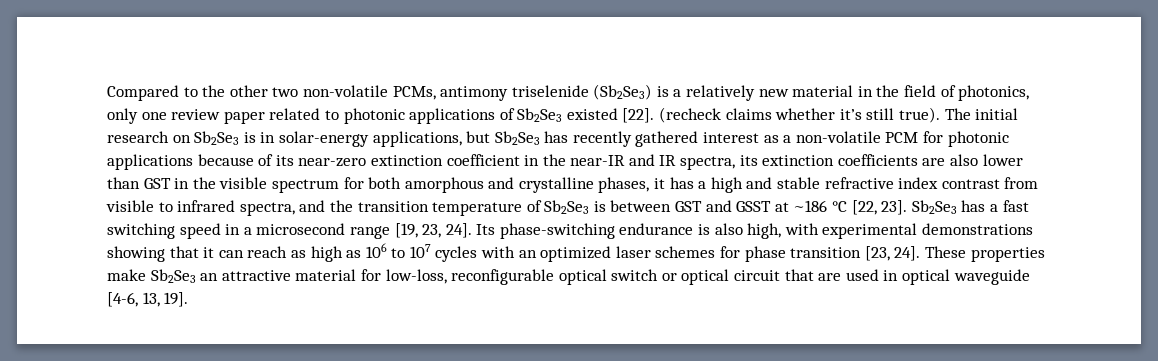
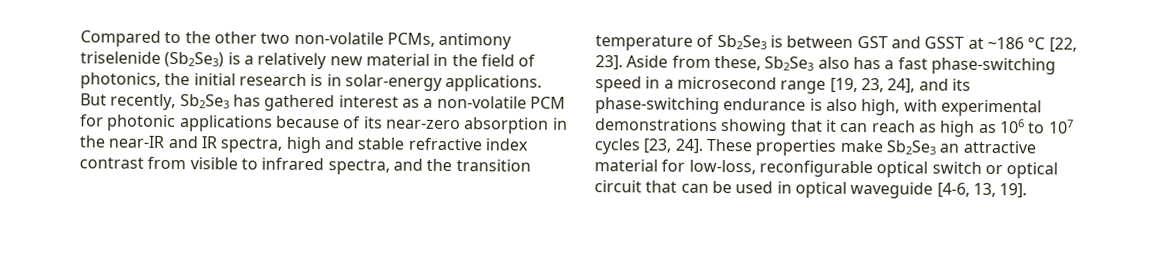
- Compared to the other two non-volatile PCMs, antimony triselenide (Sb2Se3) is a relatively new material in the field of photonics, only one review paper related to photonic applications of Sb2Se3 existed [22]. (recheck claims whether it’s still true). The initial research on Sb2Se3 is in solar-energy applications, but Sb2Se3 has recently gathered interest as a non-volatile PCM for photonic applications because of its near-zero extinction coefficient in the near-IR and IR spectra, its extinction coefficients are also lower than GST in the visible spectrum for both amorphous and crystalline phases, it has a high and stable refractive index contrast from visible to infrared spectra, and the transition temperature of Sb2Se3 is between GST and GSST at ~186 °C [22, 23].
+ Compared to the other two non-volatile PCMs, antimony triselenide (Sb2Se3) is a relatively new material in the field of photonics, the initial research is in solar-energy applications. But recently, Sb2Se3 has gathered interest as a non-volatile PCM for photonic applications because of its near-zero absorption in the near-IR and IR spectra, high and stable refractive index contrast from visible to infrared spectra, and the transition temperature of Sb2Se3 is between GST and GSST at ~186 °C [22, 23].
- Sb2Se3 has a fast switching speed in a microsecond range [19, 23, 24]. Its phase-switching endurance is also high, with experimental demonstrations showing that it can reach as high as 106 to 107 cycles with an optimized laser schemes for phase transition [23, 24].
+ Aside from these, Sb2Se3 also has a fast phase-switching speed in a microsecond range [19, 23, 24], and its phase-switching endurance is also high, with experimental demonstrations showing that it can reach as high as 106 to 107 cycles [23, 24].
- These properties make Sb2Se3 an attractive material for low-loss, reconfigurable optical switch or optical circuit that are used in optical waveguide [4-6, 13, 19].
+ These properties make Sb2Se3 an attractive material for low-loss, reconfigurable optical switch or optical circuit that can be used in optical waveguide [4-6, 13, 19].

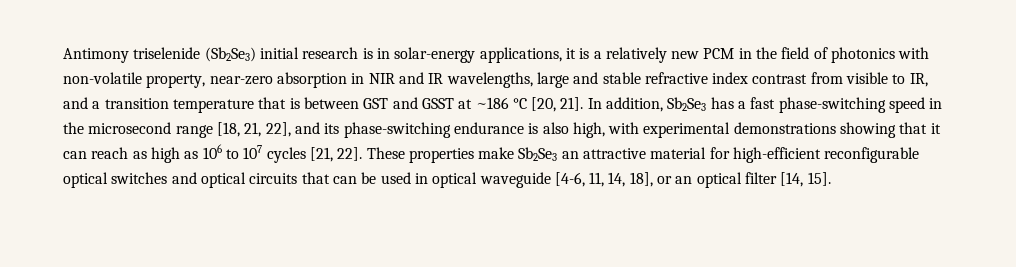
- Compared to the other two non-volatile PCMs, antimony triselenide (Sb2Se3) is a relatively new material in the field of photonics, the initial research is in solar-energy applications. But recently, Sb2Se3 has gathered interest as a non-volatile PCM for photonic applications because of its near-zero absorption in the near-IR and IR spectra, high and stable refractive index contrast from visible to infrared spectra, and the transition temperature of Sb2Se3 is between GST and GSST at ~186 °C [22, 23]. Aside from these, Sb2Se3 also has a fast phase-switching speed in a microsecond range [19, 23, 24], and its phase-switching endurance is also high, with experimental demonstrations showing that it can reach as high as 106 to 107 cycles [23, 24].
+ Antimony triselenide (Sb2Se3) initial research is in solar-energy applications, it is a relatively new PCM in the field of photonics with non-volatile property, near-zero absorption in NIR and IR wavelengths, large and stable refractive index contrast from visible to IR, and a transition temperature that is between GST and GSST at ~186 °C [20, 21]. In addition, Sb2Se3 has a fast phase-switching speed in the microsecond range [18, 21, 22], and its phase-switching endurance is also high, with experimental demonstrations showing that it can reach as high as 106 to 107 cycles [21, 22].
- These properties make Sb2Se3 an attractive material for low-loss, reconfigurable optical switch or optical circuit that can be used in optical waveguide [4-6, 13, 19].
+ These properties make Sb2Se3 an attractive material for high-efficient reconfigurable optical switches and optical circuits that can be used in optical waveguide [4-6, 11, 14, 18], or an optical filter [14, 15].

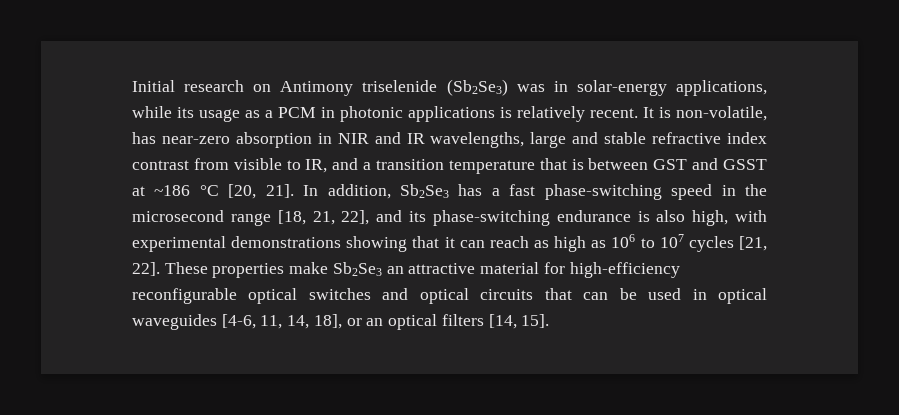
- Antimony triselenide (Sb2Se3) initial research is in solar-energy applications, it is a relatively new PCM in the field of photonics with non-volatile property, near-zero absorption in NIR and IR wavelengths, large and stable refractive index contrast from visible to IR, and a transition temperature that is between GST and GSST at ~186 °C [20, 21].
+ Initial research on Antimony triselenide (Sb2Se3) was in solar-energy applications, while its usage as a PCM in photonic applications is relatively recent. It is non-volatile, has near-zero absorption in NIR and IR wavelengths, large and stable refractive index contrast from visible to IR, and a transition temperature that is between GST and GSST at ~186 °C [20, 21].
- These properties make Sb2Se3 an attractive material for high-efficient reconfigurable optical switches and optical circuits that can be used in optical waveguide [4-6, 11, 14, 18], or an optical filter [14, 15].
+ These properties make Sb2Se3 an attractive material for high-efficiency reconfigurable optical switches and optical circuits that can be used in optical waveguides [4-6, 11, 14, 18], or an optical filters [14, 15].

